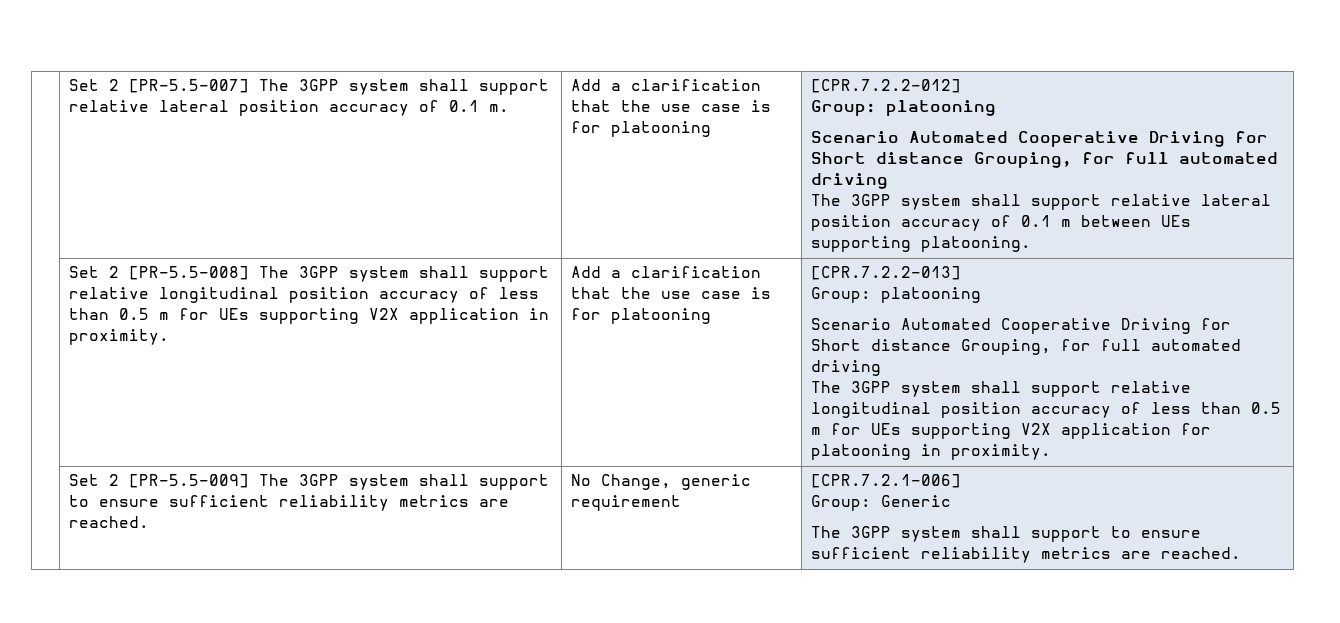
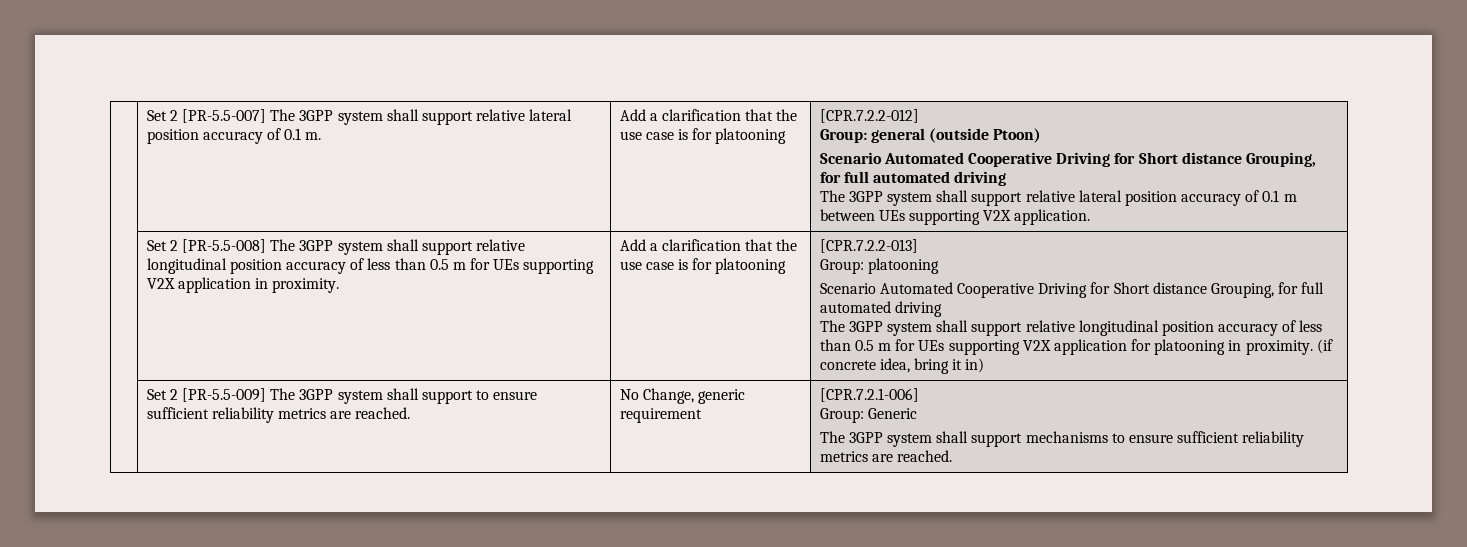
  [CPR.7.2.2-012]
- Group: platooning
+ Group: general (outside Ptoon)
- The 3GPP system shall support relative lateral position accuracy of 0.1 m between UEs supporting platooning.
+ The 3GPP system shall support relative lateral position accuracy of 0.1 m between UEs supporting V2X application.
+ (if concrete idea, bring it in)
  | Set 2 [PR-5.5-009] The 3GPP system shall support to ensure sufficient reliability metrics are reached. | No Change, generic requirement | [CPR.7.2.1-006]
  Group: Generic
- The 3GPP system shall support to ensure sufficient reliability metrics are reached.
+ The 3GPP system shall support mechanisms to ensure sufficient reliability metrics are reached.

